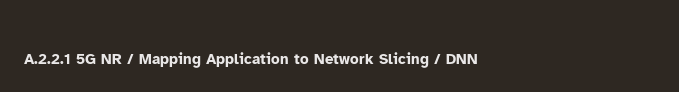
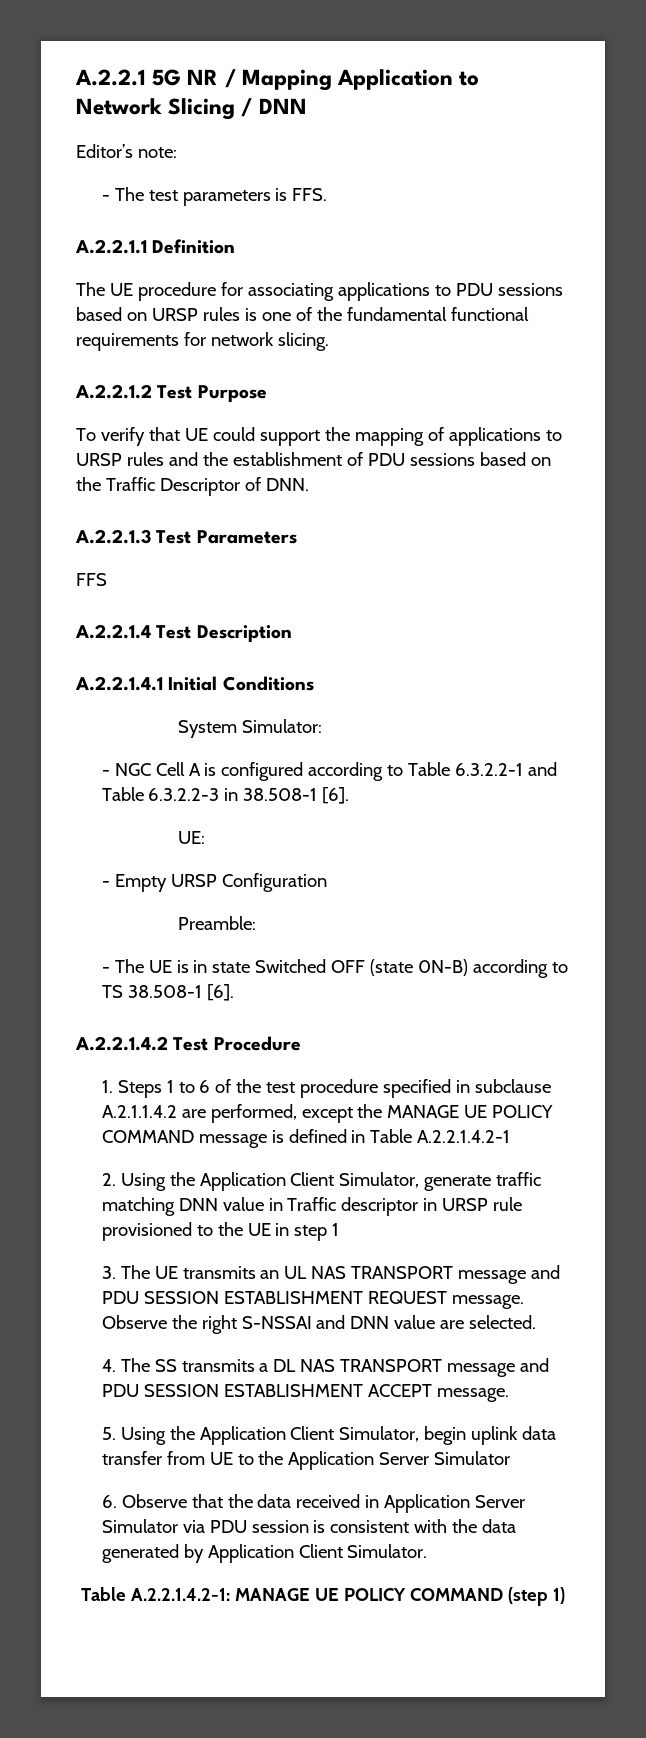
+ Editor’s note:
+ - The test parameters is FFS.
+ A.2.2.1.1 Definition
+ The UE procedure for associating applications to PDU sessions based on URSP rules is one of the fundamental functional requirements for network slicing.
+ A.2.2.1.2 Test Purpose
+ To verify that UE could support the mapping of applications to URSP rules and the establishment of PDU sessions based on the Traffic Descriptor of DNN.
+ A.2.2.1.3 Test Parameters
+ FFS
+ A.2.2.1.4 Test Description
+ A.2.2.1.4.1 Initial Conditions
+ System Simulator:
+ - NGC Cell A is configured according to Table 6.3.2.2-1 and Table 6.3.2.2-3 in 38.508-1 [6].
+ UE:
+ - Empty URSP Configuration
+ Preamble:
+ - The UE is in state Switched OFF (state 0N-B) according to TS 38.508-1 [6].
+ A.2.2.1.4.2 Test Procedure
+ 1. Steps 1 to 6 of the test procedure specified in subclause A.2.1.1.4.2 are performed, except the MANAGE UE POLICY COMMAND message is defined in Table A.2.2.1.4.2-1
+ 2. Using the Application Client Simulator, generate traffic matching DNN value in Traffic descriptor in URSP rule provisioned to the UE in step 1
+ 3. The UE transmits an UL NAS TRANSPORT message and PDU SESSION ESTABLISHMENT REQUEST message. Observe the right S-NSSAI and DNN value are selected.
+ 4. The SS transmits a DL NAS TRANSPORT message and PDU SESSION ESTABLISHMENT ACCEPT message.
+ 5. Using the Application Client Simulator, begin uplink data transfer from UE to the Application Server Simulator
+ 6. Observe that the data received in Application Server Simulator via PDU session is consistent with the data generated by Application Client Simulator.
+ Table A.2.2.1.4.2-1: MANAGE UE POLICY COMMAND (step 1)

